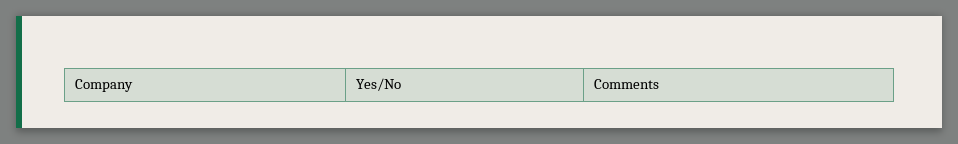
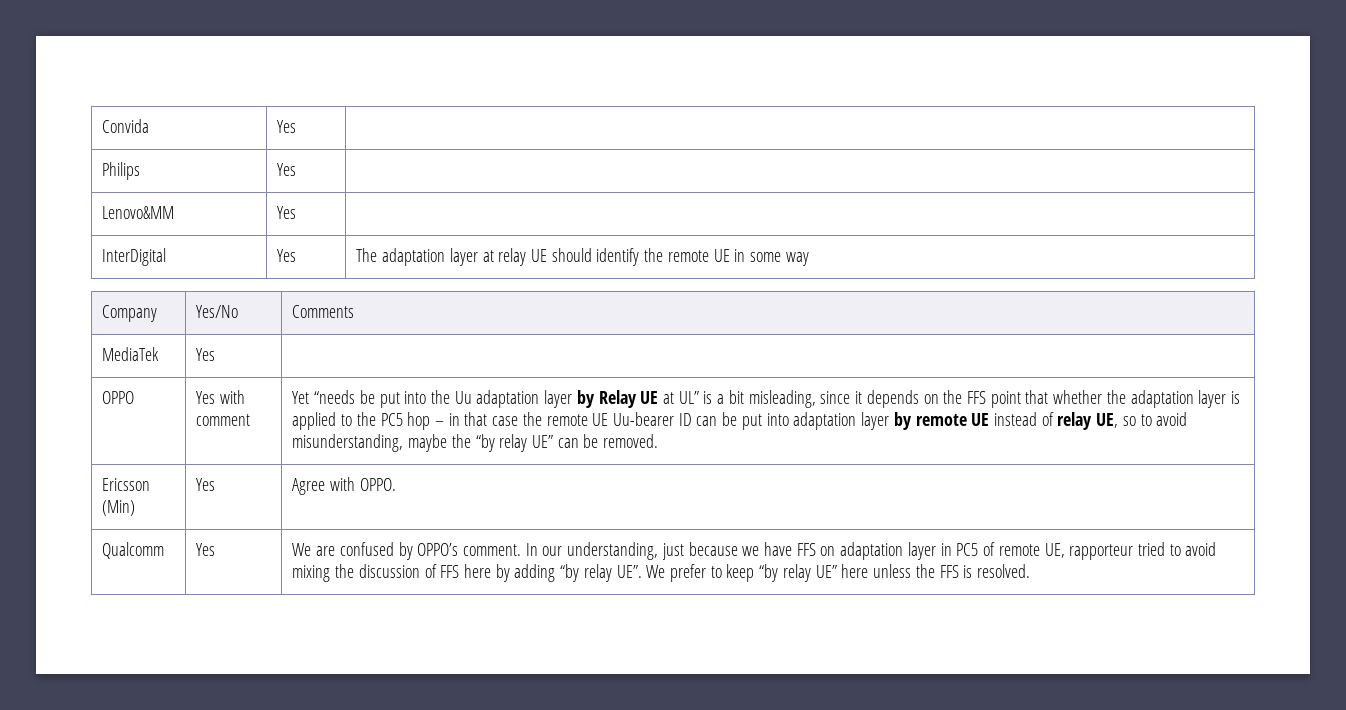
+ Convida | Yes |
+ Philips | Yes |
+ Lenovo&MM | Yes |
+ InterDigital | Yes | The adaptation layer at relay UE should identify the remote UE in some way
  Company | Yes/No | Comments
+ MediaTek | Yes |
+ OPPO | Yes with comment | Yet “needs be put into the Uu adaptation layer by Relay UE at UL” is a bit misleading, since it depends on the FFS point that whether the adaptation layer is applied to the PC5 hop – in that case the remote UE Uu-bearer ID can be put into adaptation layer by remote UE instead of relay UE, so to avoid misunderstanding, maybe the “by relay UE” can be removed.
+ Ericsson (Min) | Yes | Agree with OPPO.
+ Qualcomm | Yes | We are confused by OPPO’s comment. In our understanding, just because we have FFS on adaptation layer in PC5 of remote UE, rapporteur tried to avoid mixing the discussion of FFS here by adding “by relay UE”. We prefer to keep “by relay UE” here unless the FFS is resolved.

